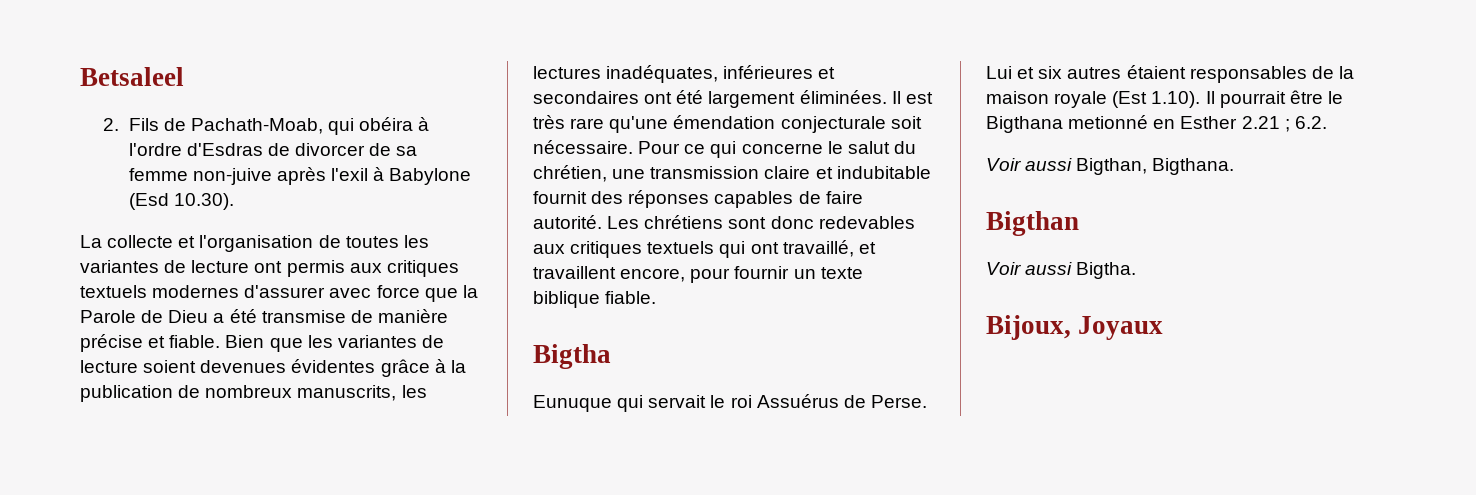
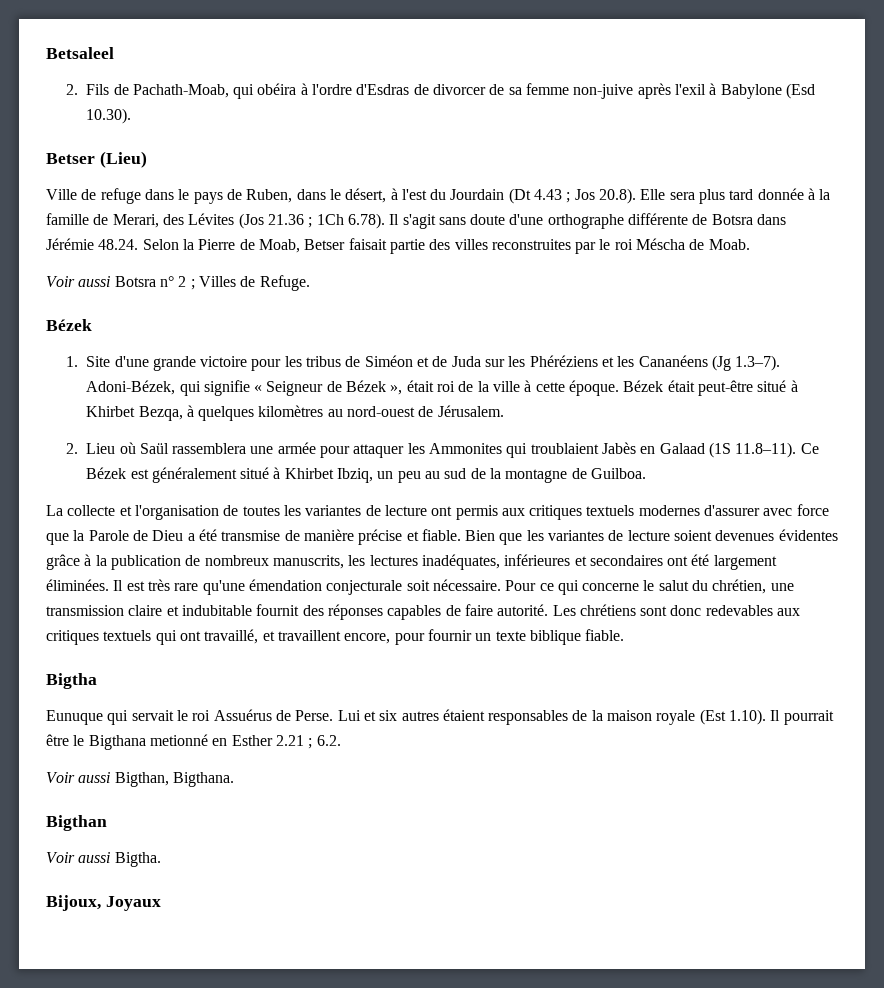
+ Betser (Lieu)
+ Ville de refuge dans le pays de Ruben, dans le désert, à l'est du Jourdain (Dt 4.43 ; Jos 20.8). Elle sera plus tard donnée à la famille de Merari, des Lévites (Jos 21.36 ; 1Ch 6.78). Il s'agit sans doute d'une orthographe différente de Botsra dans Jérémie 48.24. Selon la Pierre de Moab, Betser faisait partie des villes reconstruites par le roi Méscha de Moab.
+ Voir aussi Botsra n° 2 ; Villes de Refuge.
+ Bézek
+ 1. Site d'une grande victoire pour les tribus de Siméon et de Juda sur les Phéréziens et les Cananéens (Jg 1.3–7). Adoni-Bézek, qui signifie « Seigneur de Bézek », était roi de la ville à cette époque. Bézek était peut-être situé à Khirbet Bezqa, à quelques kilomètres au nord-ouest de Jérusalem.
+ 2. Lieu où Saül rassemblera une armée pour attaquer les Ammonites qui troublaient Jabès en Galaad (1S 11.8–11). Ce Bézek est généralement situé à Khirbet Ibziq, un peu au sud de la montagne de Guilboa.

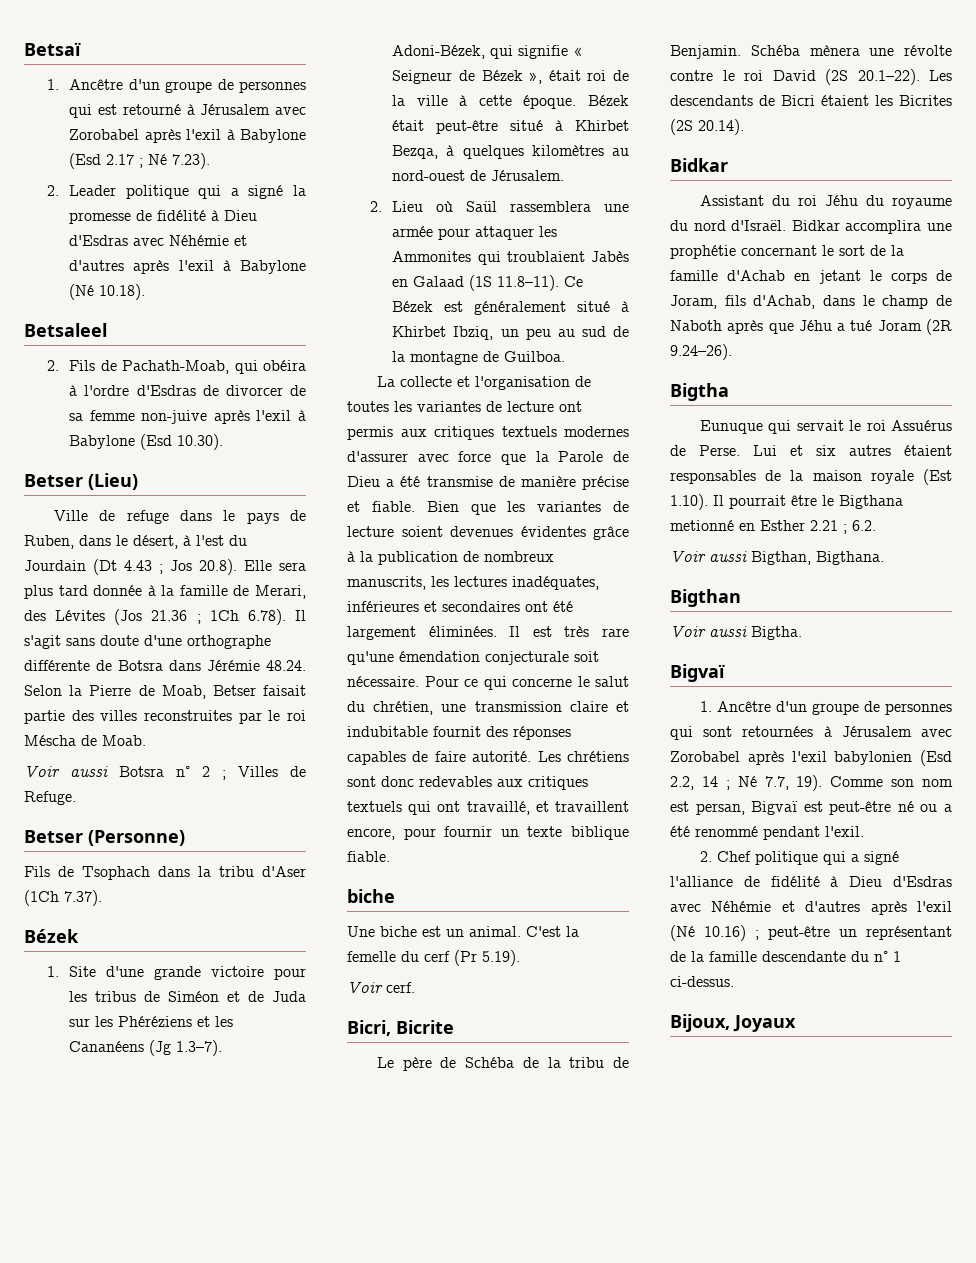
+ Betsaï
+ 1. Ancêtre d'un groupe de personnes qui est retourné à Jérusalem avec Zorobabel après l'exil à Babylone (Esd 2.17 ; Né 7.23).
+ 2. Leader politique qui a signé la promesse de fidélité à Dieu d'Esdras avec Néhémie et d'autres après l'exil à Babylone (Né 10.18).
+ Betser (Personne)
+ Fils de Tsophach dans la tribu d'Aser (1Ch 7.37).
  Les chrétiens sont donc redevables aux critiques textuels qui ont travaillé, et travaillent encore, pour fournir un texte biblique fiable.
+ biche
+ Une biche est un animal. C'est la femelle du cerf (Pr 5.19).
+ Voir cerf.
+ Bicri, Bicrite
+ Le père de Schéba de la tribu de Benjamin. Schéba mènera une révolte contre le roi David (2S 20.1–22). Les descendants de Bicri étaient les Bicrites (2S 20.14).
+ Bidkar
+ Assistant du roi Jéhu du royaume du nord d'Israël. Bidkar accomplira une prophétie concernant le sort de la famille d'Achab en jetant le corps de Joram, fils d'Achab, dans le champ de Naboth après que Jéhu a tué Joram (2R 9.24–26).
  Voir aussi Bigtha.
+ Bigvaï
+ 1. Ancêtre d'un groupe de personnes qui sont retournées à Jérusalem avec Zorobabel après l'exil babylonien (Esd 2.2, 14 ; Né 7.7, 19). Comme son nom est persan, Bigvaï est peut-être né ou a été renommé pendant l'exil.
+ 2. Chef politique qui a signé l'alliance de fidélité à Dieu d'Esdras avec Néhémie et d'autres après l'exil (Né 10.16) ; peut-être un représentant de la famille descendante du n° 1 ci-dessus.

